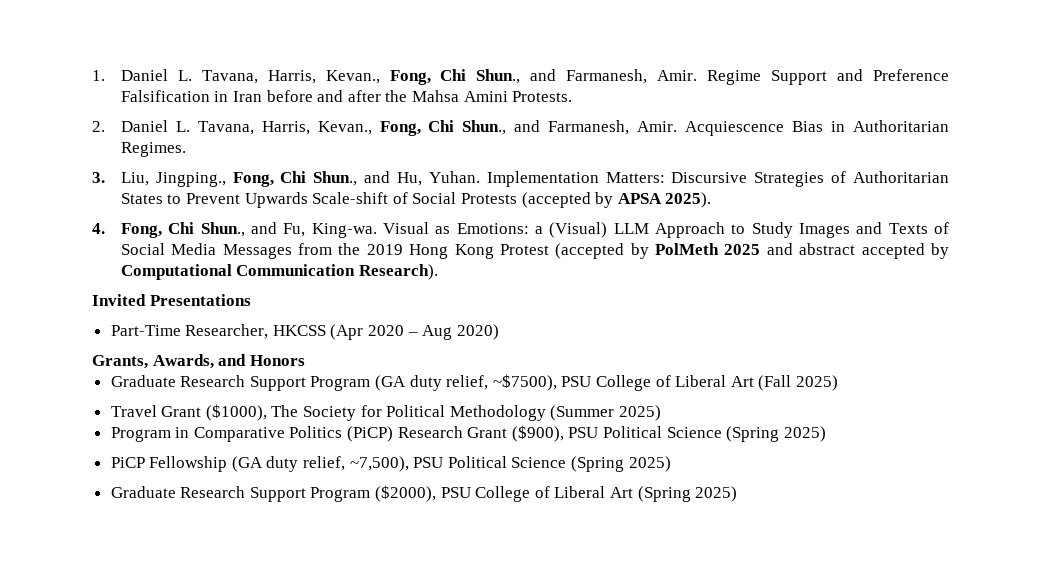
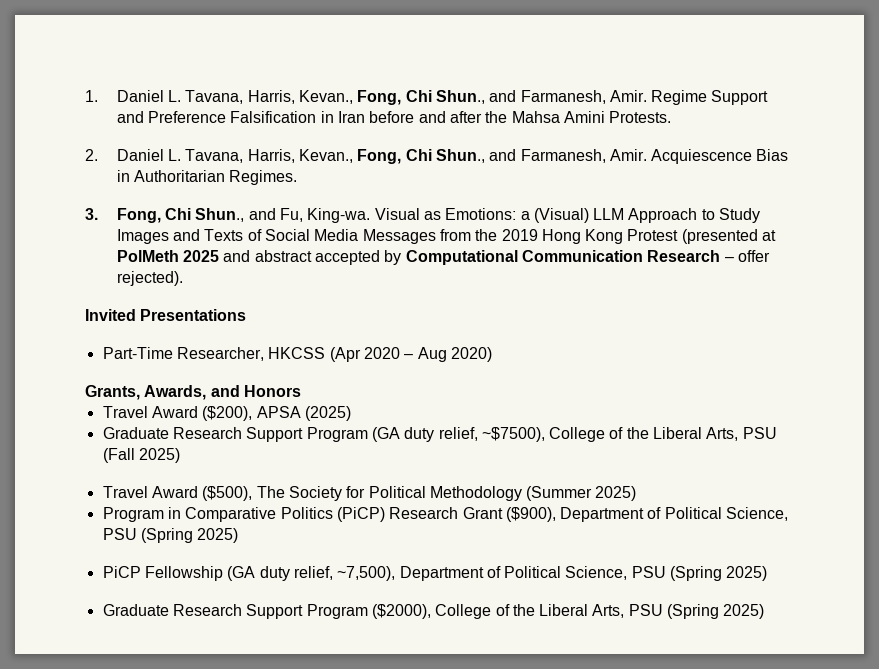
- 3. Liu, Jingping., Fong, Chi Shun., and Hu, Yuhan. Implementation Matters: Discursive Strategies of Authoritarian States to Prevent Upwards Scale-shift of Social Protests (accepted by APSA 2025).
- 4. Fong, Chi Shun., and Fu, King-wa.
+ 3. Fong, Chi Shun., and Fu, King-wa.
- Visual as Emotions: a (Visual) LLM Approach to Study Images and Texts of Social Media Messages from the 2019 Hong Kong Protest (accepted by PolMeth 2025 and abstract accepted by Computational Communication Research).
+ Visual as Emotions: a (Visual) LLM Approach to Study Images and Texts of Social Media Messages from the 2019 Hong Kong Protest (presented at PolMeth 2025 and abstract accepted by Computational Communication Research – offer rejected).
+ Travel Award ($200), APSA (2025)
- Graduate Research Support Program (GA duty relief, ~$7500), PSU College of Liberal Art (Fall 2025)
+ Graduate Research Support Program (GA duty relief, ~$7500), College of the Liberal Arts, PSU (Fall 2025)
- Travel Grant ($1000), The Society for Political Methodology (Summer 2025)
+ Travel Award ($500), The Society for Political Methodology (Summer 2025)
- Program in Comparative Politics (PiCP) Research Grant ($900), PSU Political Science (Spring 2025)
+ Program in Comparative Politics (PiCP) Research Grant ($900), Department of Political Science, PSU (Spring 2025)
- PiCP Fellowship (GA duty relief, ~7,500), PSU Political Science (Spring 2025)
+ PiCP Fellowship (GA duty relief, ~7,500), Department of Political Science, PSU (Spring 2025)
- Graduate Research Support Program ($2000), PSU College of Liberal Art (Spring 2025)
+ Graduate Research Support Program ($2000), College of the Liberal Arts, PSU (Spring 2025)

